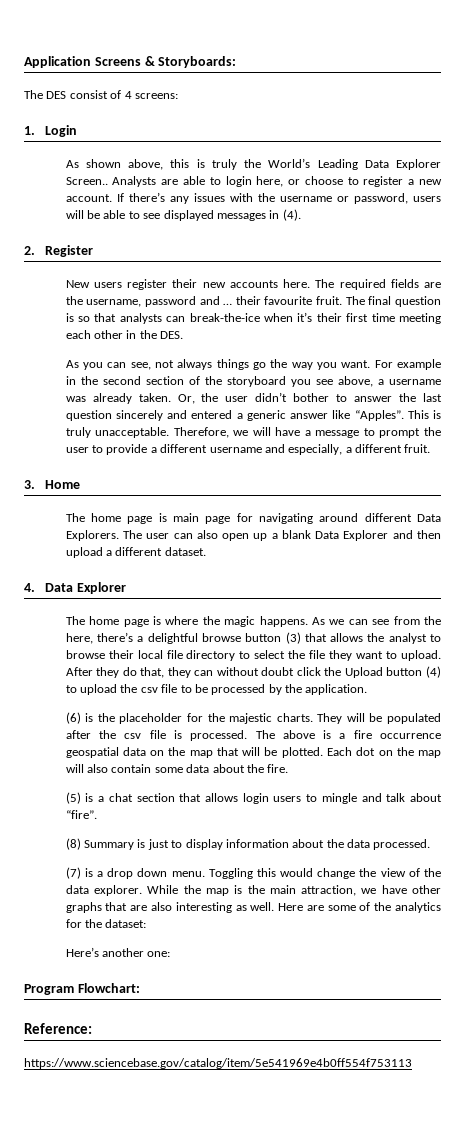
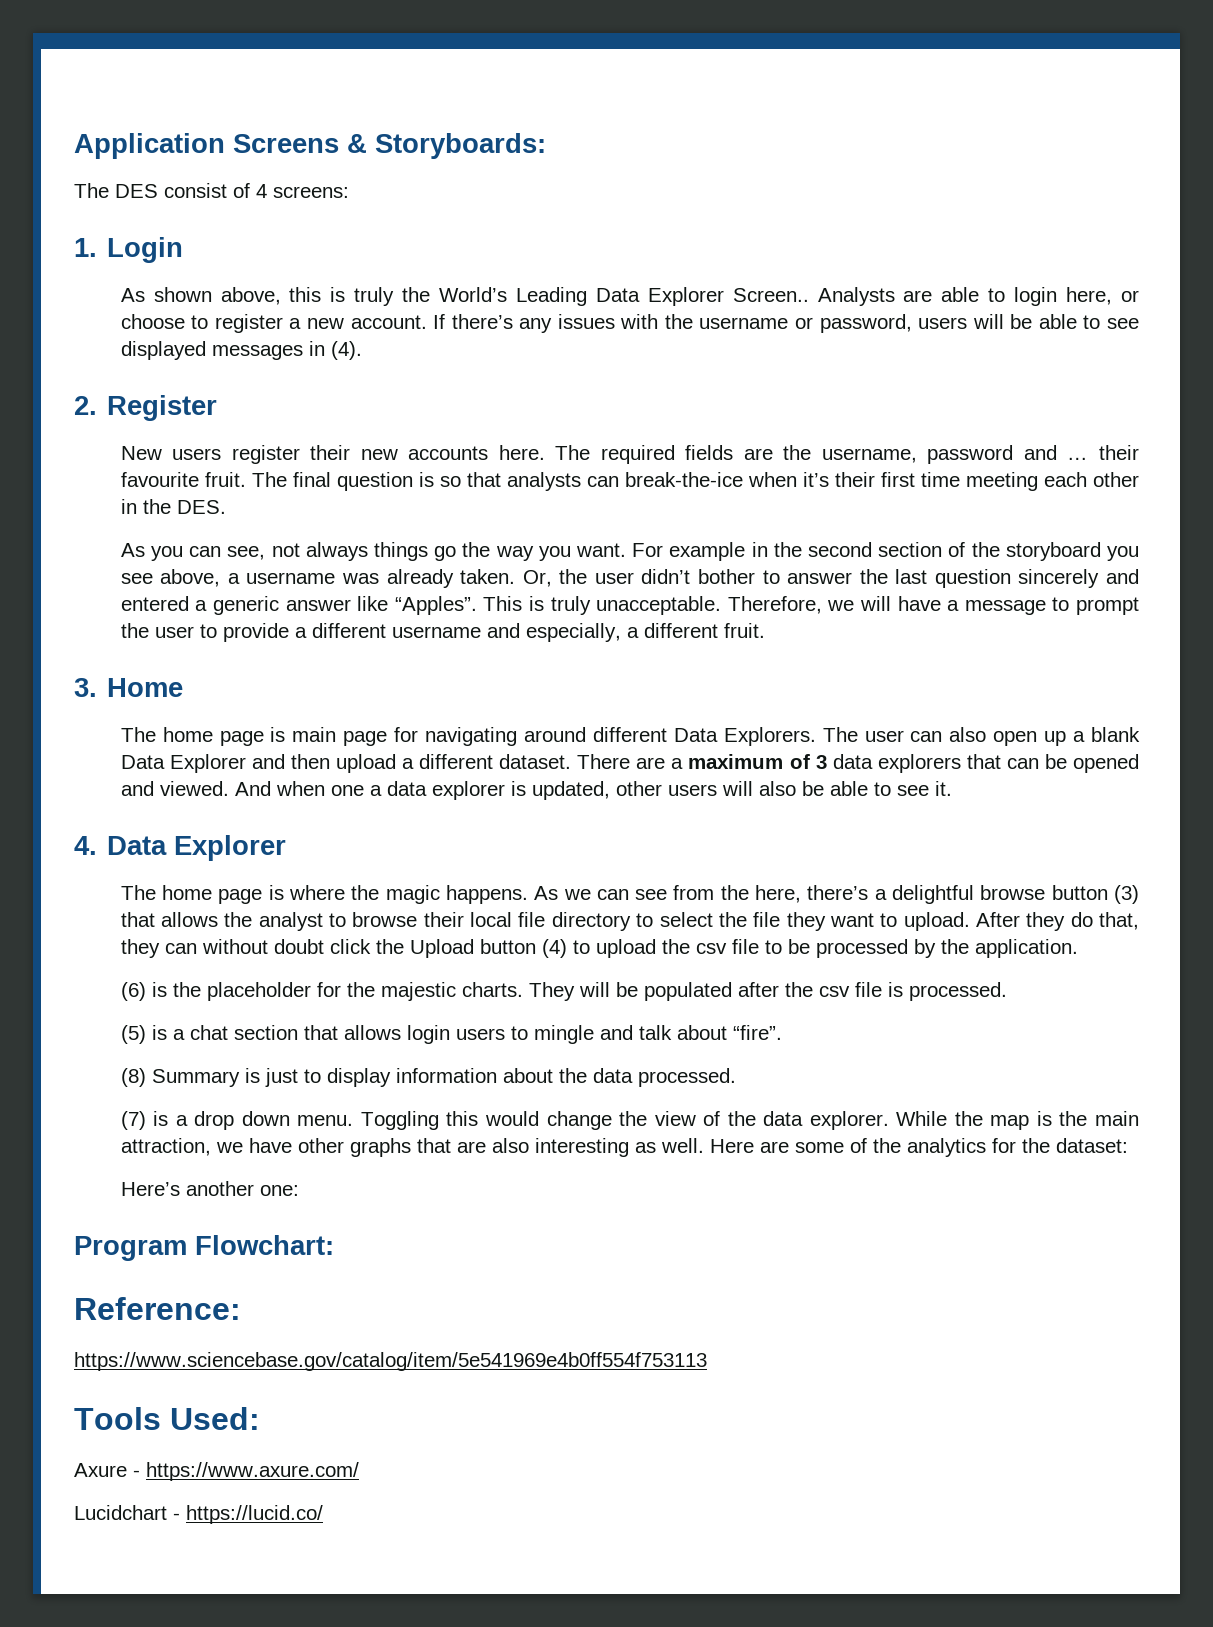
+ There are a maximum of 3 data explorers that can be opened and viewed. And when one a data explorer is updated, other users will also be able to see it.
- The above is a fire occurrence geospatial data on the map that will be plotted. Each dot on the map will also contain some data about the fire.
+ Tools Used:
+ Axure - https://www.axure.com/
+ Lucidchart - https://lucid.co/

